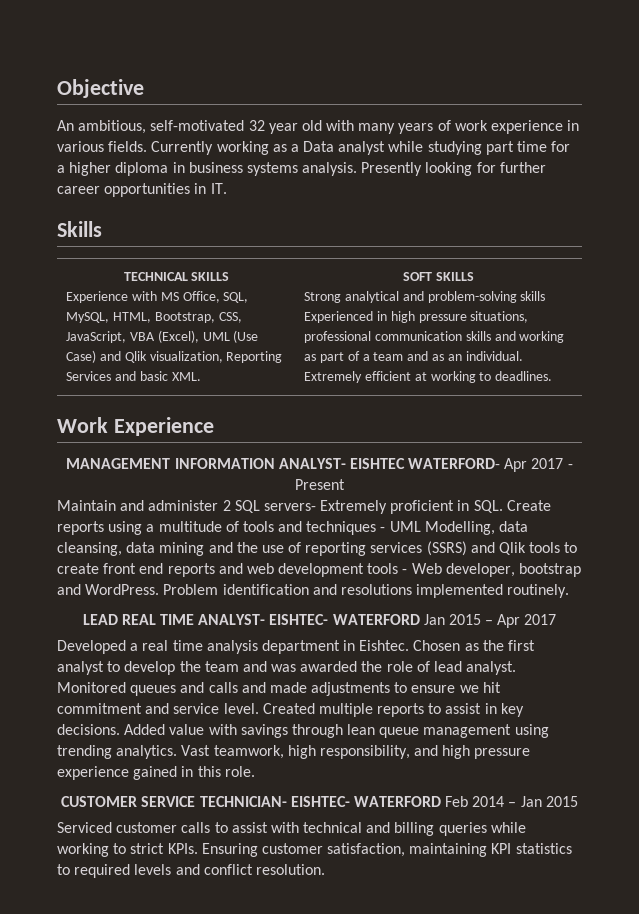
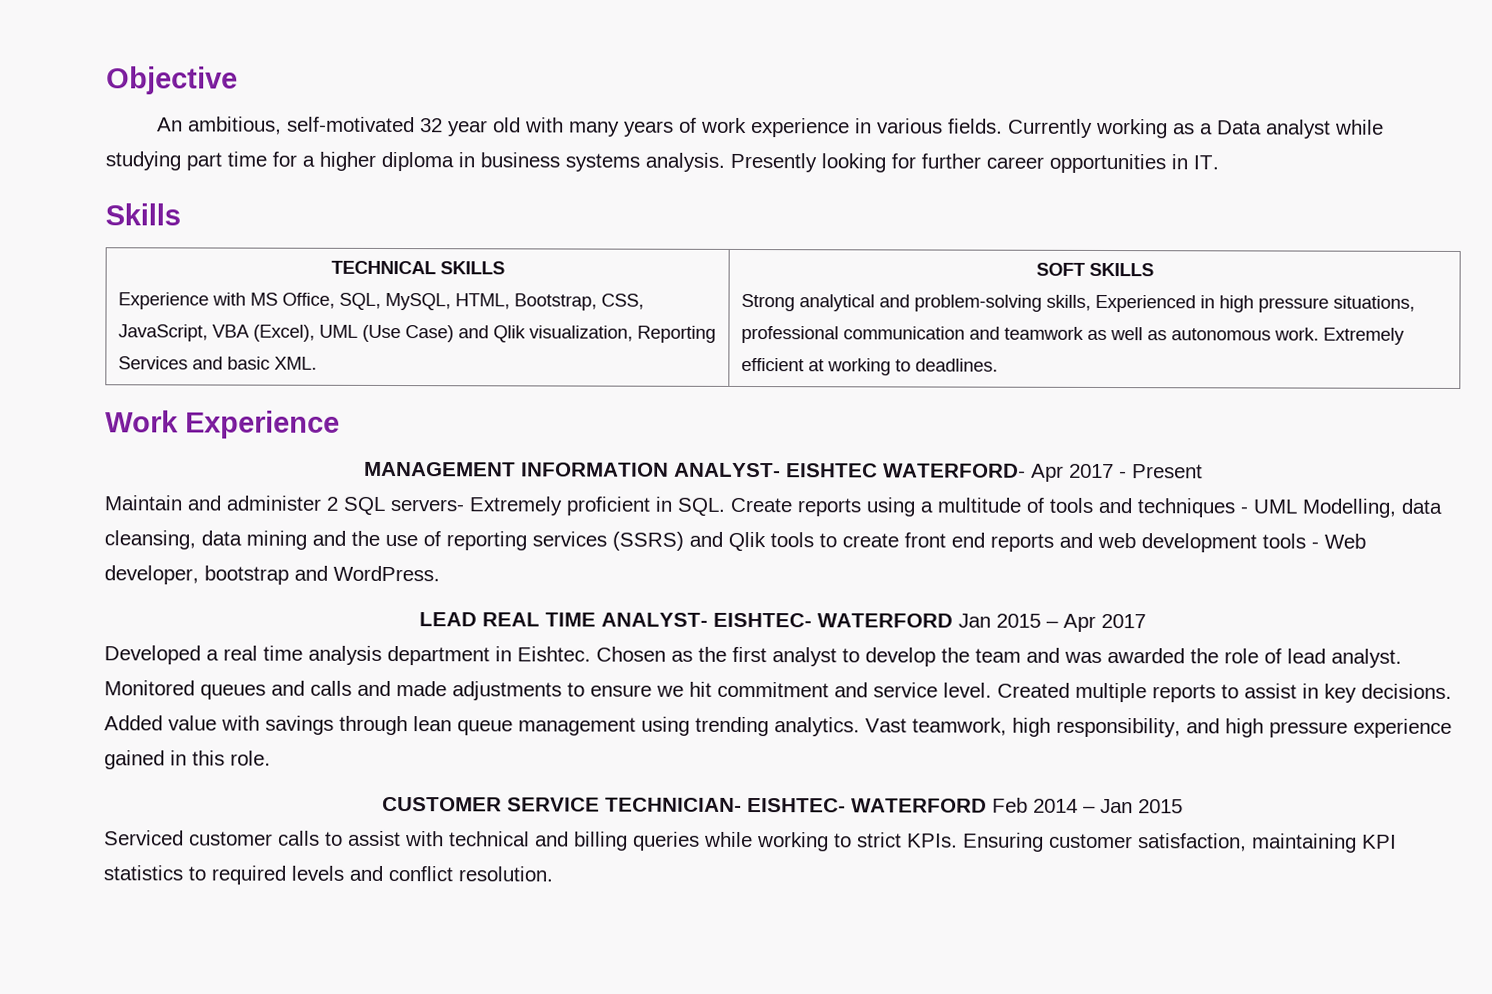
- Strong analytical and problem-solving skills Experienced in high pressure situations, professional communication skills and working as part of a team and as an individual.
+ Strong analytical and problem-solving skills, Experienced in high pressure situations, professional communication and teamwork as well as autonomous work.
- Problem identification and resolutions implemented routinely.

